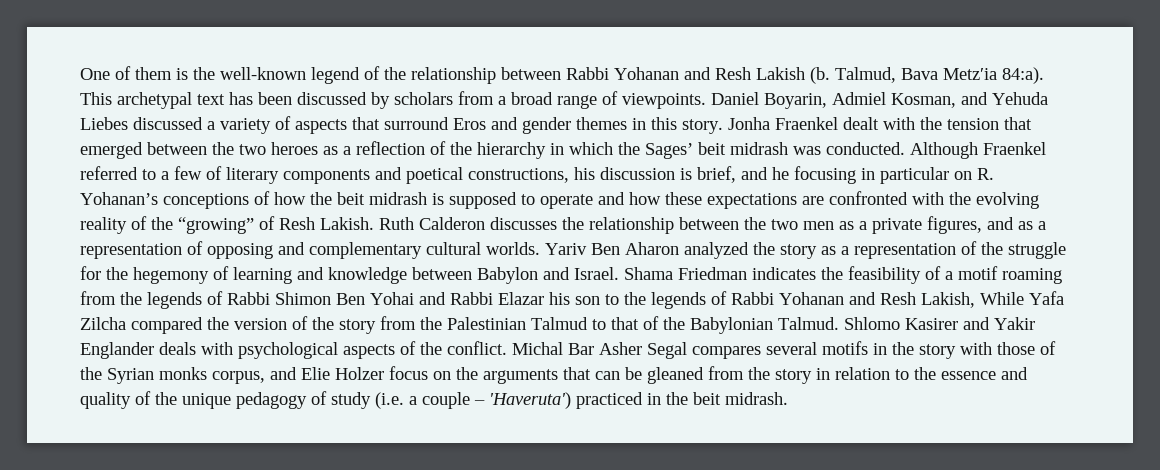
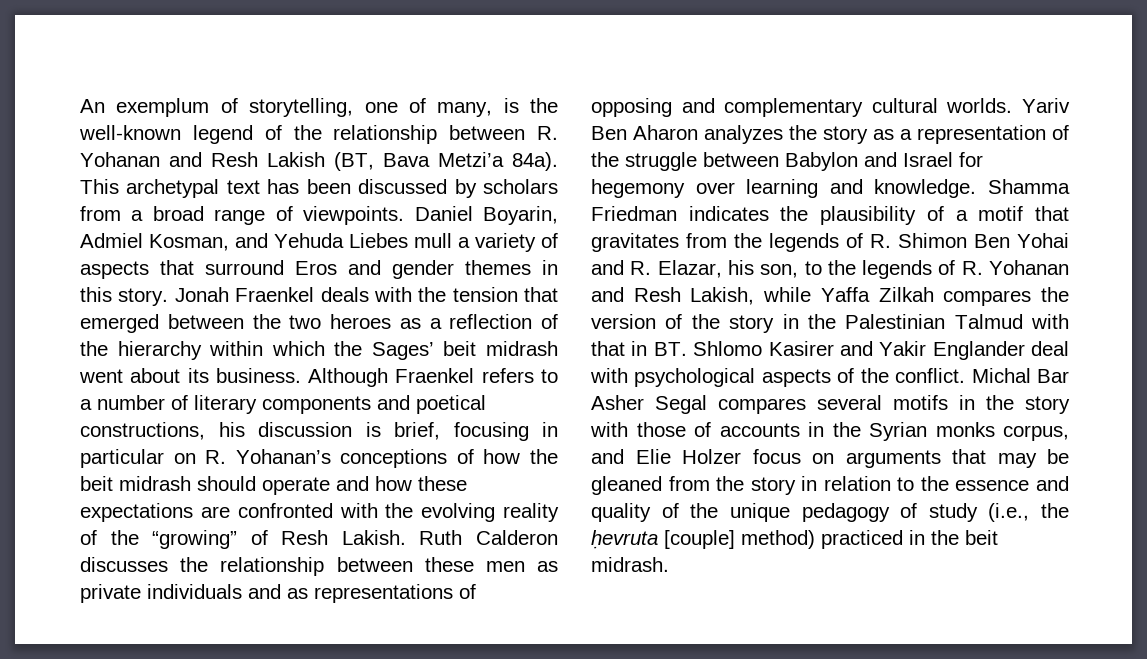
- One of them is the well-known legend of the relationship between Rabbi Yohanan and Resh Lakish (b. Talmud, Bava Metz′ia 84:a).
+ An exemplum of storytelling, one of many, is the well-known legend of the relationship between R. Yohanan and Resh Lakish (BT, Bava Metzi’a 84a).
- Daniel Boyarin, Admiel Kosman, and Yehuda Liebes discussed a variety of aspects that surround Eros and gender themes in this story.
+ Daniel Boyarin, Admiel Kosman, and Yehuda Liebes mull a variety of aspects that surround Eros and gender themes in this story.
- Jonha Fraenkel dealt with the tension that emerged between the two heroes as a reflection of the hierarchy in which the Sages’ beit midrash was conducted.
+ Jonah Fraenkel deals with the tension that emerged between the two heroes as a reflection of the hierarchy within which the Sages’ beit midrash went about its business.
- Although Fraenkel referred to a few of literary components and poetical constructions, his discussion is brief, and he focusing in particular on R. Yohanan’s conceptions of how the beit midrash is supposed to operate and how these expectations are confronted with the evolving reality of the “growing” of Resh Lakish.
+ Although Fraenkel refers to a number of literary components and poetical constructions, his discussion is brief, focusing in particular on R. Yohanan’s conceptions of how the beit midrash should operate and how these expectations are confronted with the evolving reality of the “growing” of Resh Lakish.
- Ruth Calderon discusses the relationship between the two men as a private figures, and as a representation of opposing and complementary cultural worlds.
+ Ruth Calderon discusses the relationship between these men as private individuals and as representations of opposing and complementary cultural worlds.
- Yariv Ben Aharon analyzed the story as a representation of the struggle for the hegemony of learning and knowledge between Babylon and Israel. Shama Friedman indicates the feasibility of a motif roaming from the legends of Rabbi Shimon Ben Yohai and Rabbi Elazar his son to the legends of Rabbi Yohanan and Resh Lakish, While Yafa Zilcha compared the version of the story from the Palestinian Talmud to that of the Babylonian Talmud. Shlomo Kasirer and Yakir Englander deals with psychological aspects of the conflict.
+ Yariv Ben Aharon analyzes the story as a representation of the struggle between Babylon and Israel for hegemony over learning and knowledge. Shamma Friedman indicates the plausibility of a motif that gravitates from the legends of R. Shimon Ben Yohai and R. Elazar, his son, to the legends of R. Yohanan and Resh Lakish, while Yaffa Zilkah compares the version of the story in the Palestinian Talmud with that in BT. Shlomo Kasirer and Yakir Englander deal with psychological aspects of the conflict.
- Michal Bar Asher Segal compares several motifs in the story with those of the Syrian monks corpus, and Elie Holzer focus on the arguments that can be gleaned from the story in relation to the essence and quality of the unique pedagogy of study (i.e. a couple – 'Haveruta') practiced in the beit midrash.
+ Michal Bar Asher Segal compares several motifs in the story with those of accounts in the Syrian monks corpus, and Elie Holzer focus on arguments that may be gleaned from the story in relation to the essence and quality of the unique pedagogy of study (i.e., the ḥevruta [couple] method) practiced in the beit midrash.

